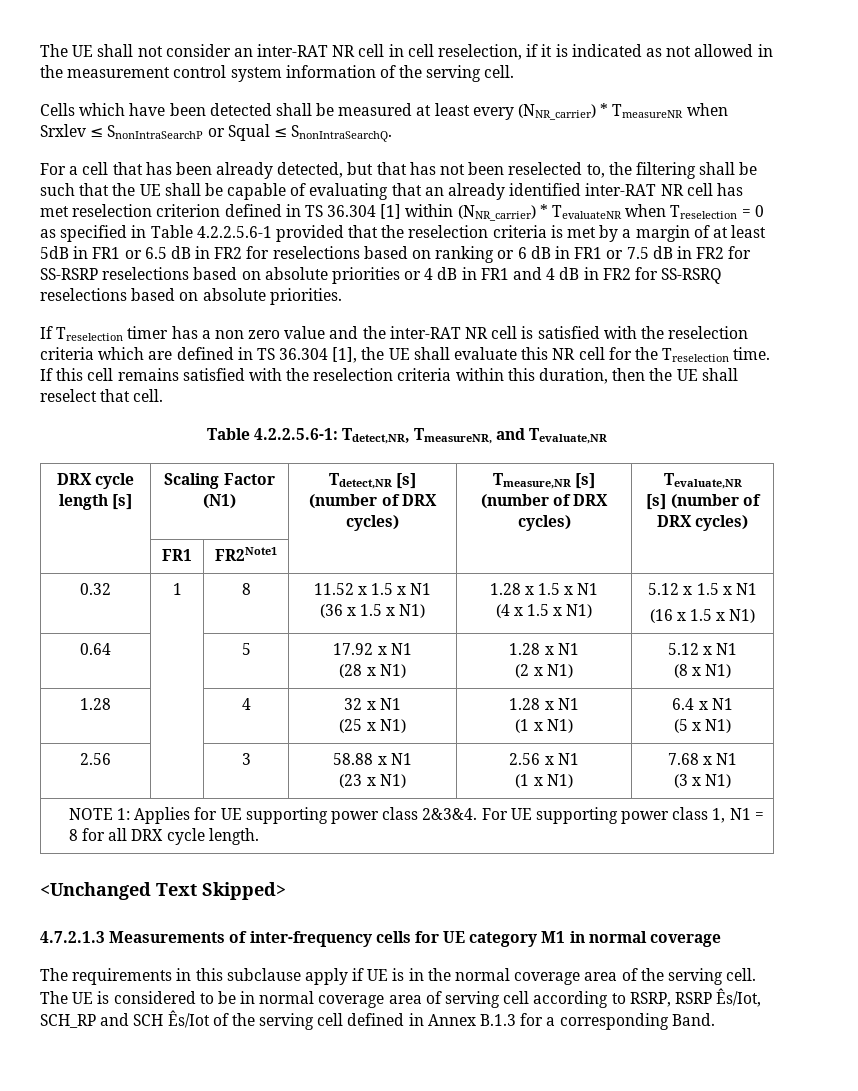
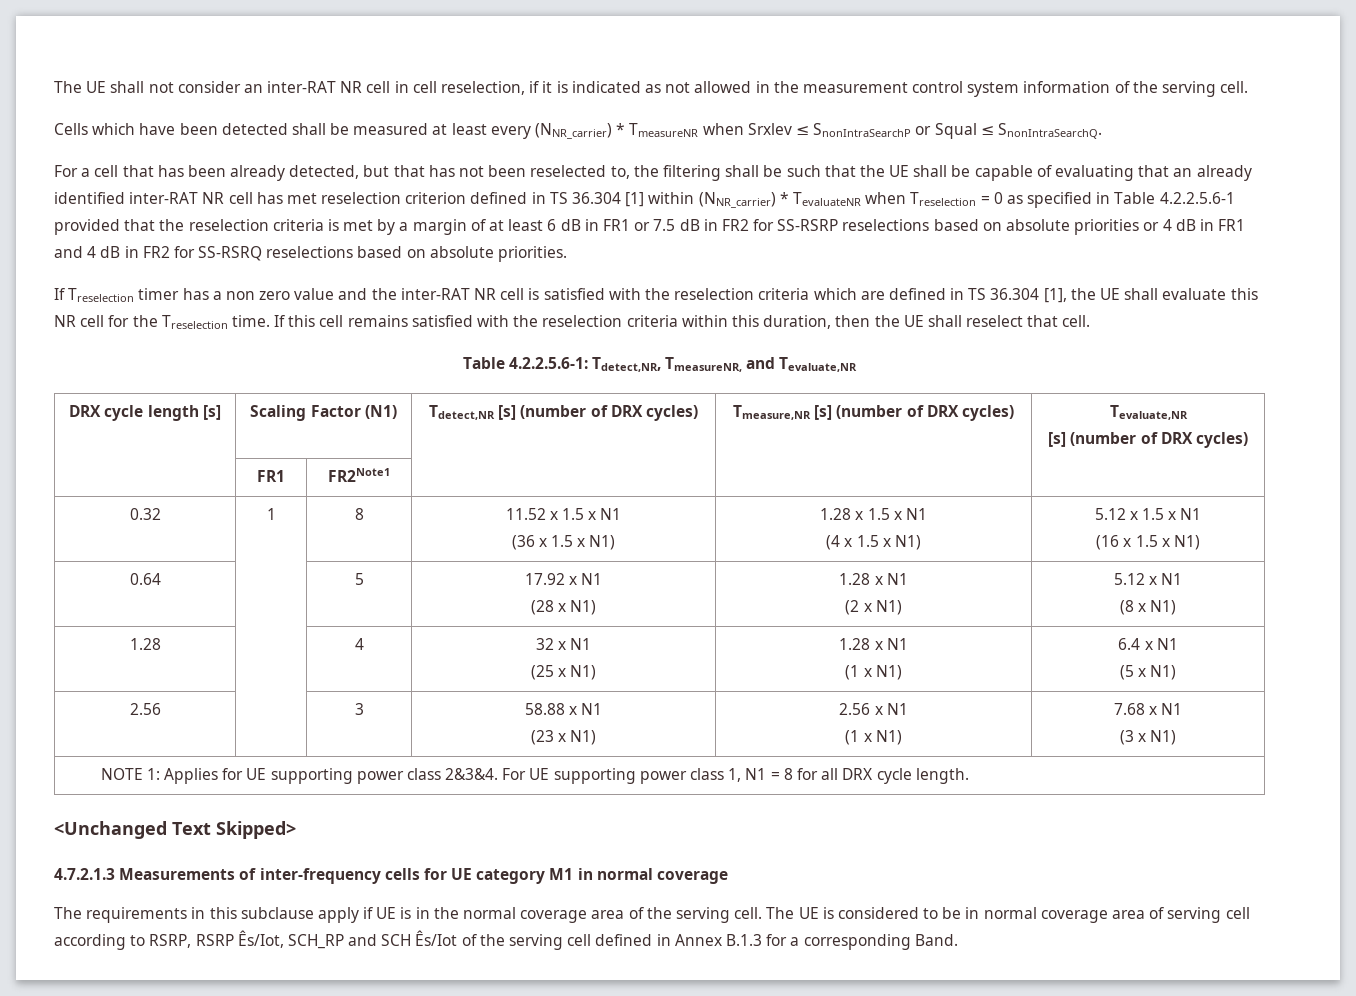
- For a cell that has been already detected, but that has not been reselected to, the filtering shall be such that the UE shall be capable of evaluating that an already identified inter-RAT NR cell has met reselection criterion defined in TS 36.304 [1] within (NNR_carrier) * TevaluateNR when Treselection = 0 as specified in Table 4.2.2.5.6-1 provided that the reselection criteria is met by a margin of at least 5dB in FR1 or 6.5 dB in FR2 for reselections based on ranking or 6 dB in FR1 or 7.5 dB in FR2 for SS-RSRP reselections based on absolute priorities or 4 dB in FR1 and 4 dB in FR2 for SS-RSRQ reselections based on absolute priorities.
+ For a cell that has been already detected, but that has not been reselected to, the filtering shall be such that the UE shall be capable of evaluating that an already identified inter-RAT NR cell has met reselection criterion defined in TS 36.304 [1] within (NNR_carrier) * TevaluateNR when Treselection = 0 as specified in Table 4.2.2.5.6-1 provided that the reselection criteria is met by a margin of at least 6 dB in FR1 or 7.5 dB in FR2 for SS-RSRP reselections based on absolute priorities or 4 dB in FR1 and 4 dB in FR2 for SS-RSRQ reselections based on absolute priorities.

